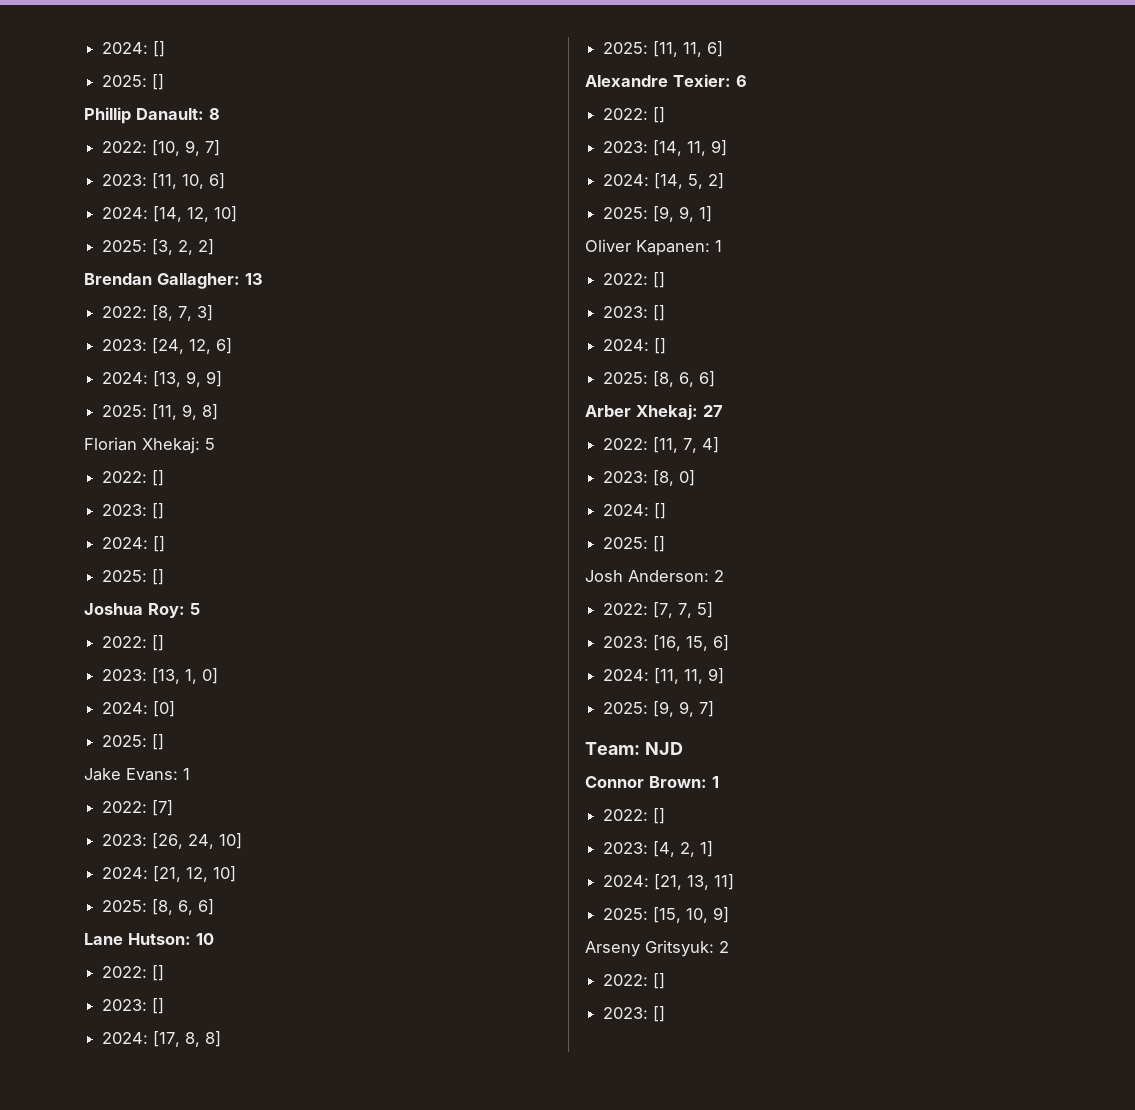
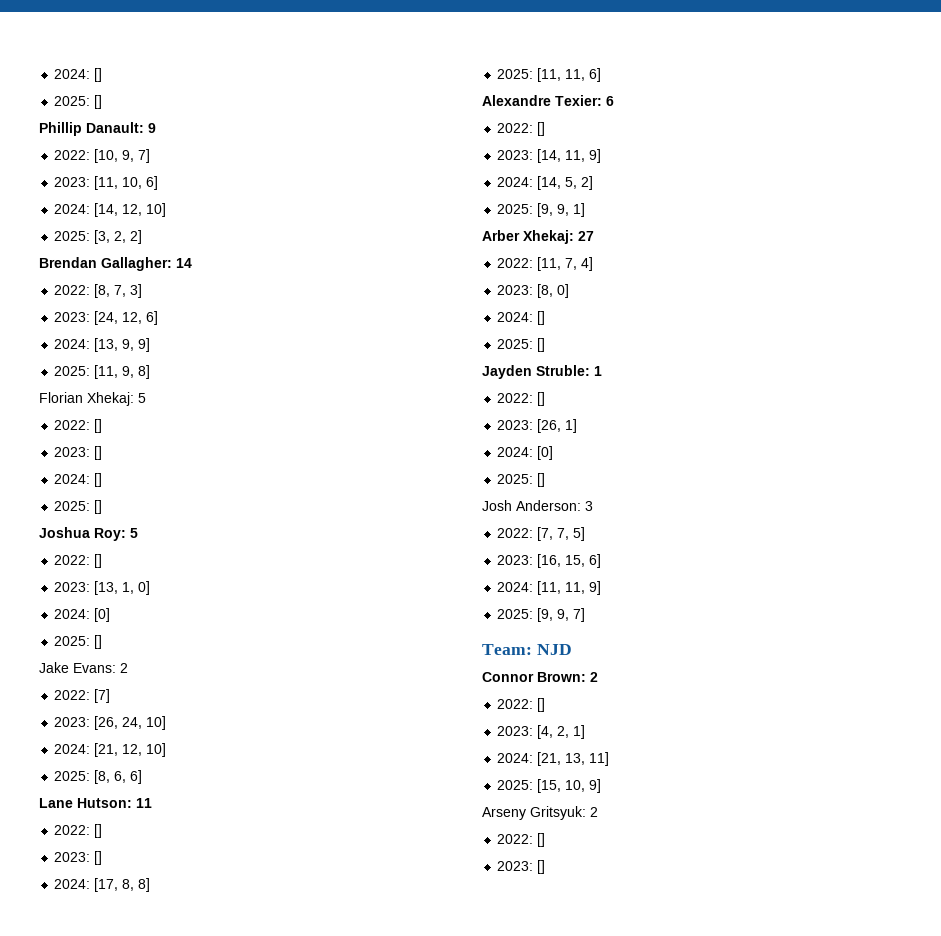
- Phillip Danault: 8
+ Phillip Danault: 9
- Brendan Gallagher: 13
+ Brendan Gallagher: 14
- Jake Evans: 1
+ Jake Evans: 2
- Lane Hutson: 10
+ Lane Hutson: 11
- Oliver Kapanen: 1
- 2022: []
- 2023: []
- 2024: []
- 2025: [8, 6, 6]
+ Jayden Struble: 1
+ 2022: []
+ 2023: [26, 1]
+ 2024: [0]
+ 2025: []
- Josh Anderson: 2
+ Josh Anderson: 3
- Connor Brown: 1
+ Connor Brown: 2

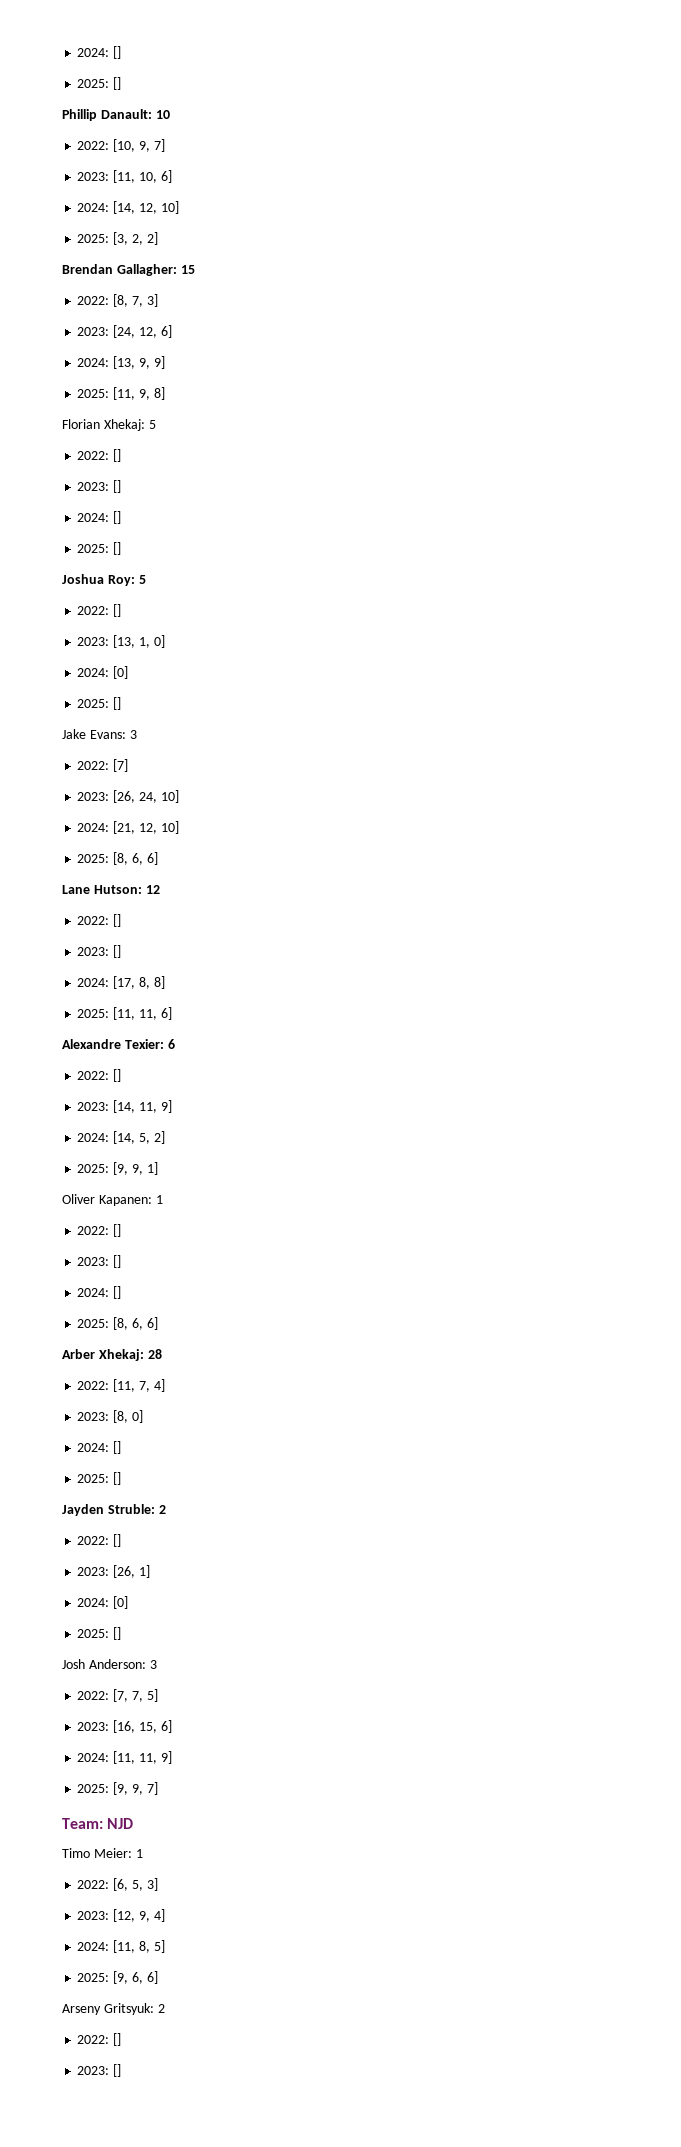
- Phillip Danault: 9
+ Phillip Danault: 10
- Brendan Gallagher: 14
+ Brendan Gallagher: 15
- Jake Evans: 2
+ Jake Evans: 3
- Lane Hutson: 11
+ Lane Hutson: 12
+ Oliver Kapanen: 1
+ 2022: []
+ 2023: []
+ 2024: []
+ 2025: [8, 6, 6]
- Arber Xhekaj: 27
+ Arber Xhekaj: 28
- Jayden Struble: 1
+ Jayden Struble: 2
- Connor Brown: 2
- 2022: []
- 2023: [4, 2, 1]
- 2024: [21, 13, 11]
- 2025: [15, 10, 9]
+ Timo Meier: 1
+ 2022: [6, 5, 3]
+ 2023: [12, 9, 4]
+ 2024: [11, 8, 5]
+ 2025: [9, 6, 6]

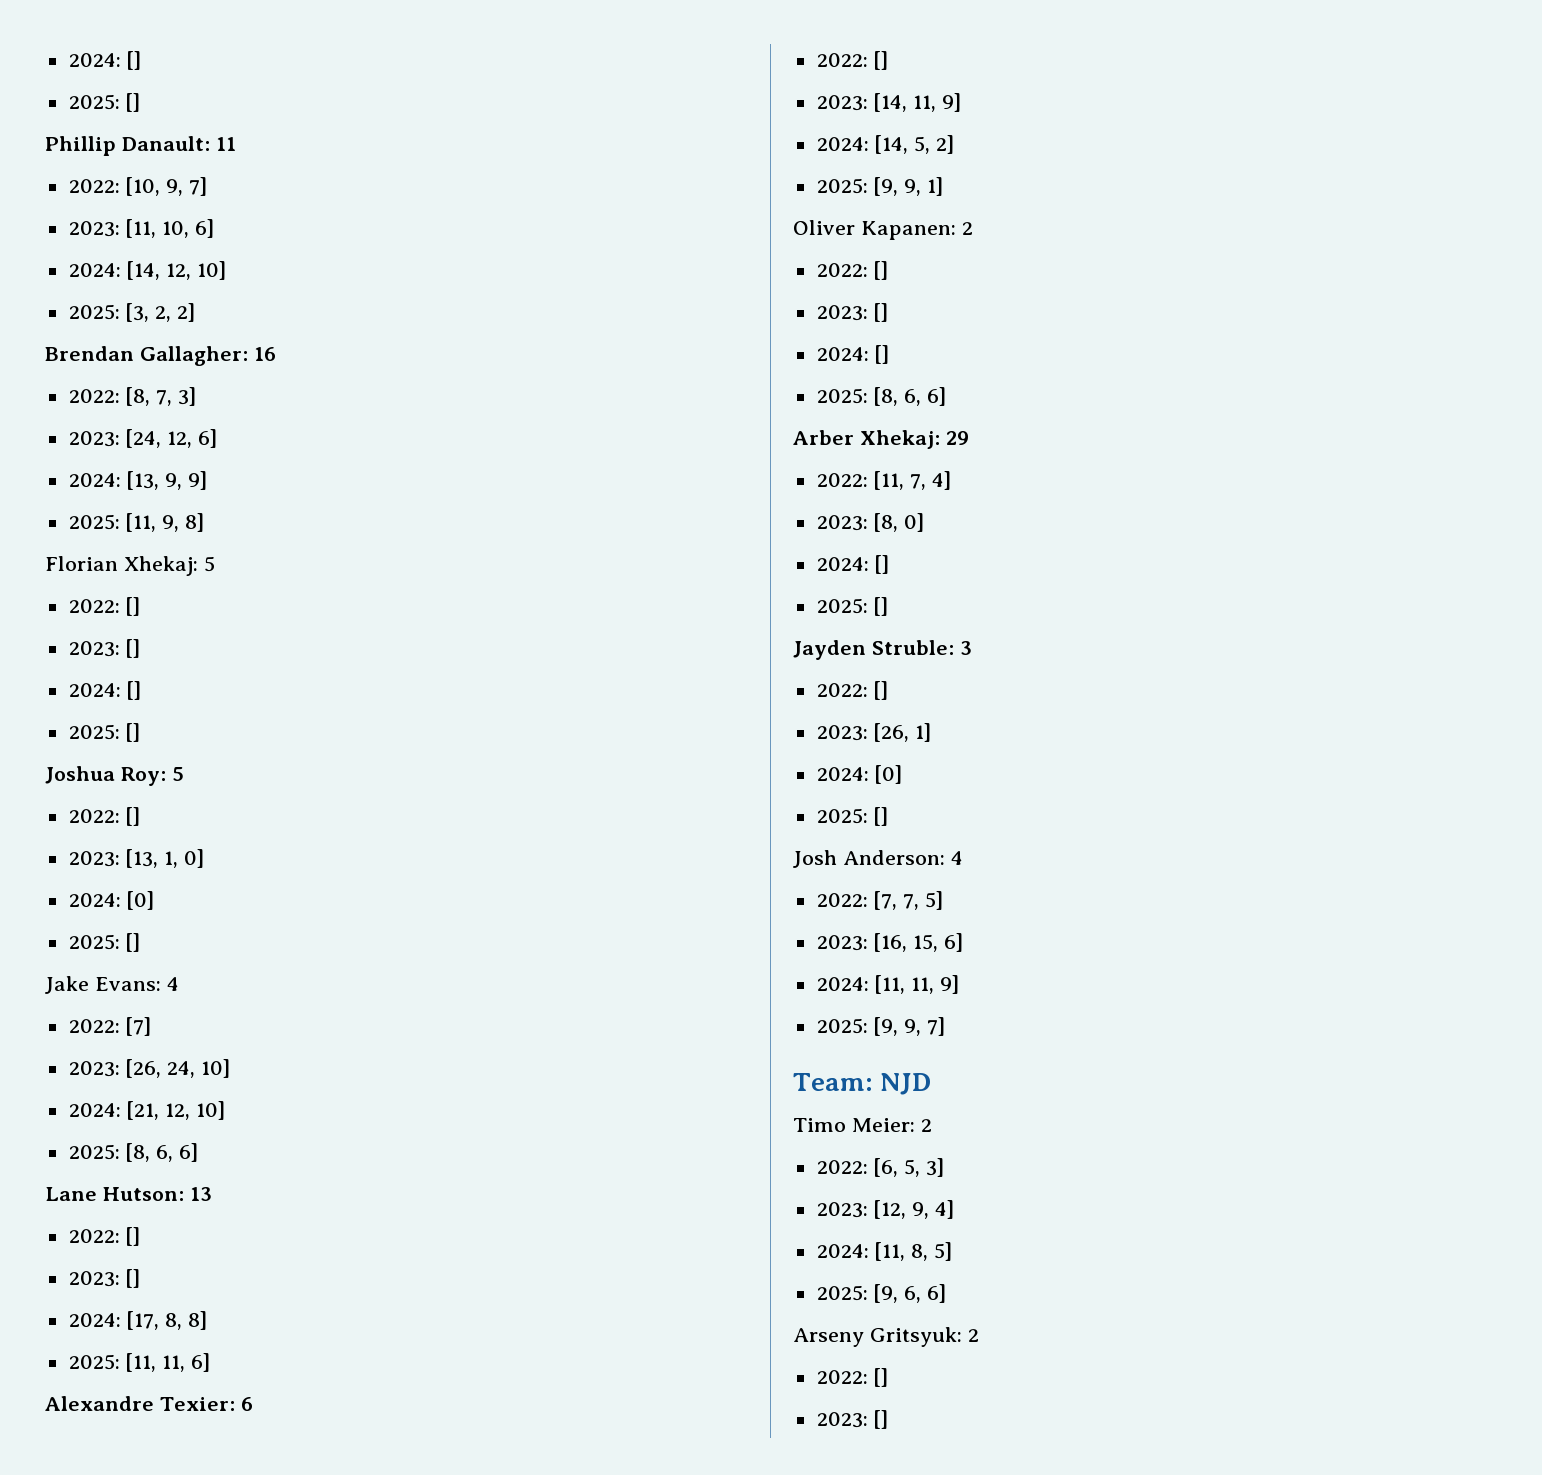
- Phillip Danault: 10
+ Phillip Danault: 11
- Brendan Gallagher: 15
+ Brendan Gallagher: 16
- Jake Evans: 3
+ Jake Evans: 4
- Lane Hutson: 12
+ Lane Hutson: 13
- Oliver Kapanen: 1
+ Oliver Kapanen: 2
- Arber Xhekaj: 28
+ Arber Xhekaj: 29
- Jayden Struble: 2
+ Jayden Struble: 3
- Josh Anderson: 3
+ Josh Anderson: 4
- Timo Meier: 1
+ Timo Meier: 2

